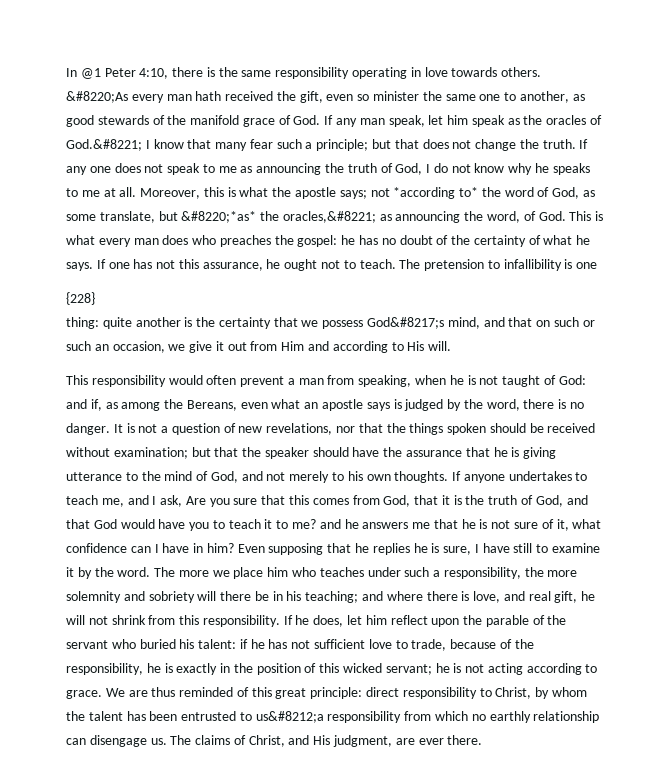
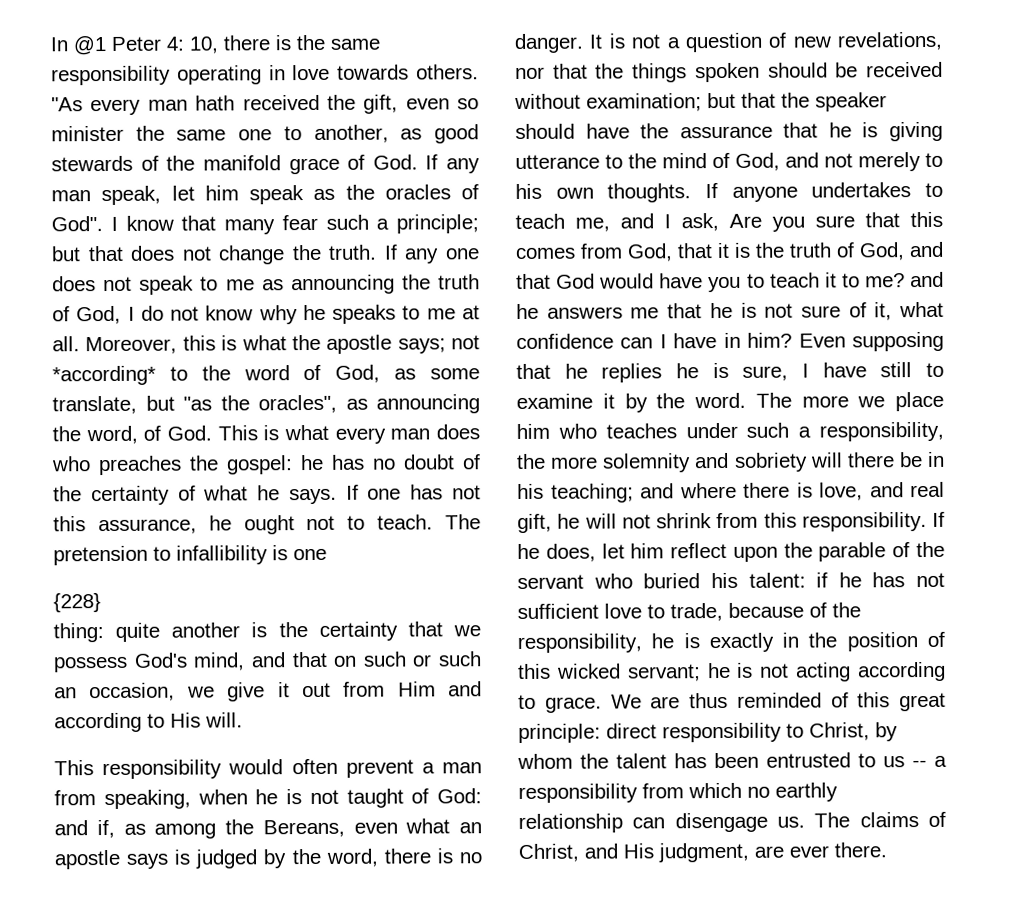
- In @1 Peter 4:10, there is the same responsibility operating in love towards others.
+ In @1 Peter 4: 10, there is the same responsibility operating in love towards others.
- &#8220;As every man hath received the gift, even so minister the same one to another, as good stewards of the manifold grace of God. If any man speak, let him speak as the oracles of God.&#8221; I know that many fear such a principle; but that does not change the truth.
+ "As every man hath received the gift, even so minister the same one to another, as good stewards of the manifold grace of God. If any man speak, let him speak as the oracles of God". I know that many fear such a principle; but that does not change the truth.
- Moreover, this is what the apostle says; not *according to* the word of God, as some translate, but &#8220;*as* the oracles,&#8221; as announcing the word, of God. This is what every man does who preaches the gospel: he has no doubt of the certainty of what he says.
+ Moreover, this is what the apostle says; not *according* to the word of God, as some translate, but "as the oracles", as announcing the word, of God. This is what every man does who preaches the gospel: he has no doubt of the certainty of what he says.
- thing: quite another is the certainty that we possess God&#8217;s mind, and that on such or such an occasion, we give it out from Him and according to His will.
+ thing: quite another is the certainty that we possess God's mind, and that on such or such an occasion, we give it out from Him and according to His will.
- We are thus reminded of this great principle: direct responsibility to Christ, by whom the talent has been entrusted to us&#8212;a responsibility from which no earthly relationship can disengage us.
+ We are thus reminded of this great principle: direct responsibility to Christ, by whom the talent has been entrusted to us -- a responsibility from which no earthly relationship can disengage us.

